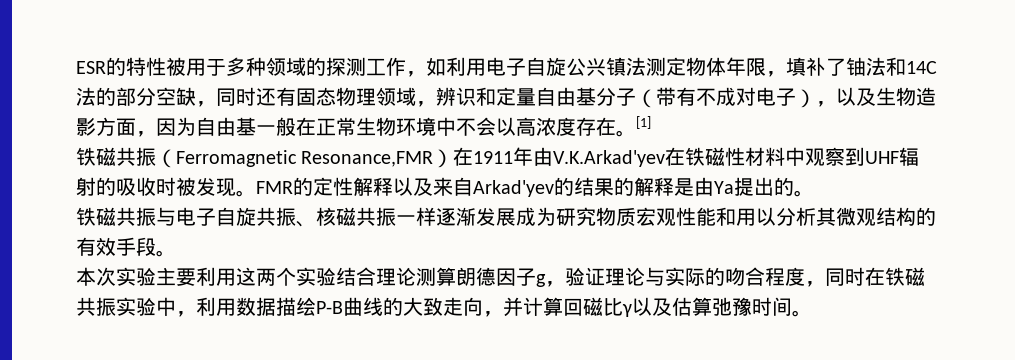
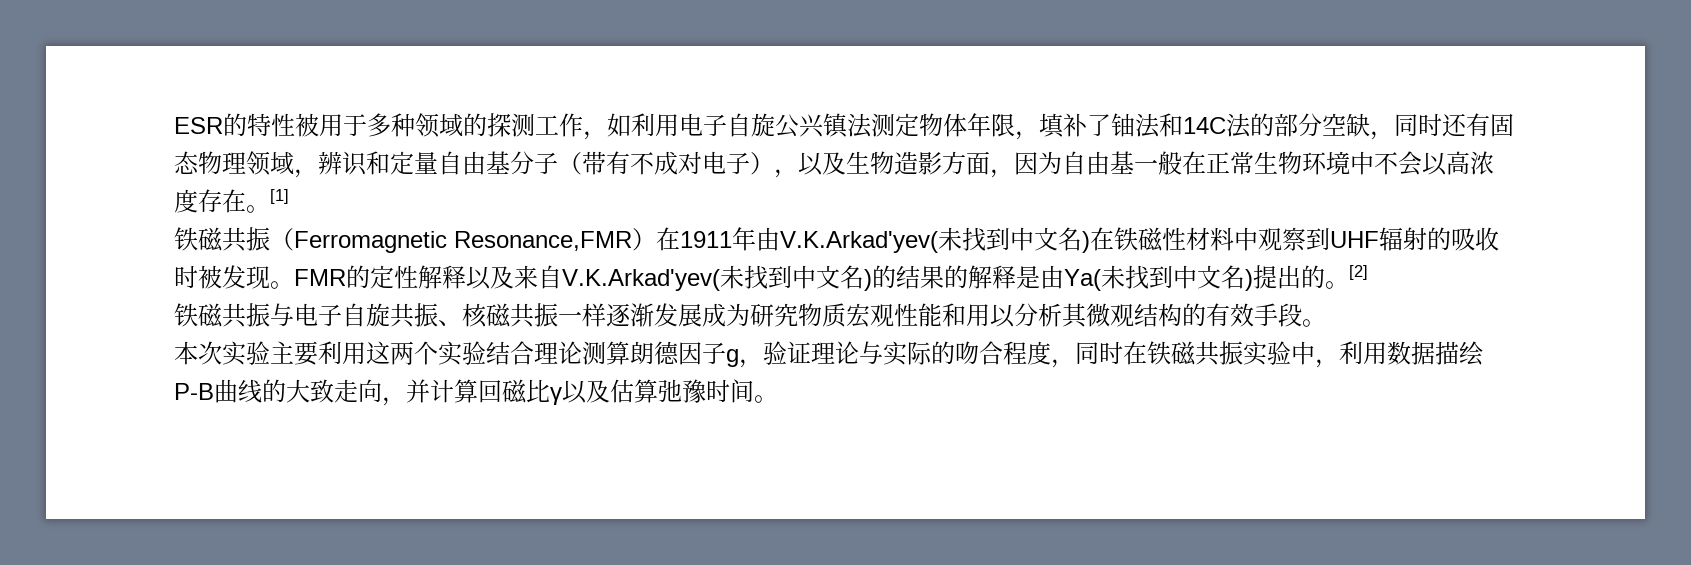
- 铁磁共振（Ferromagnetic Resonance,FMR）在1911年由V.K.Arkad'yev在铁磁性材料中观察到UHF辐射的吸收时被发现。
+ 铁磁共振（Ferromagnetic Resonance,FMR）在1911年由V.K.Arkad'yev(未找到中文名)在铁磁性材料中观察到UHF辐射的吸收时被发现。
- FMR的定性解释以及来自Arkad'yev的结果的解释是由Ya提出的。
+ FMR的定性解释以及来自V.K.Arkad'yev(未找到中文名)的结果的解释是由Ya(未找到中文名)提出的。[2]

